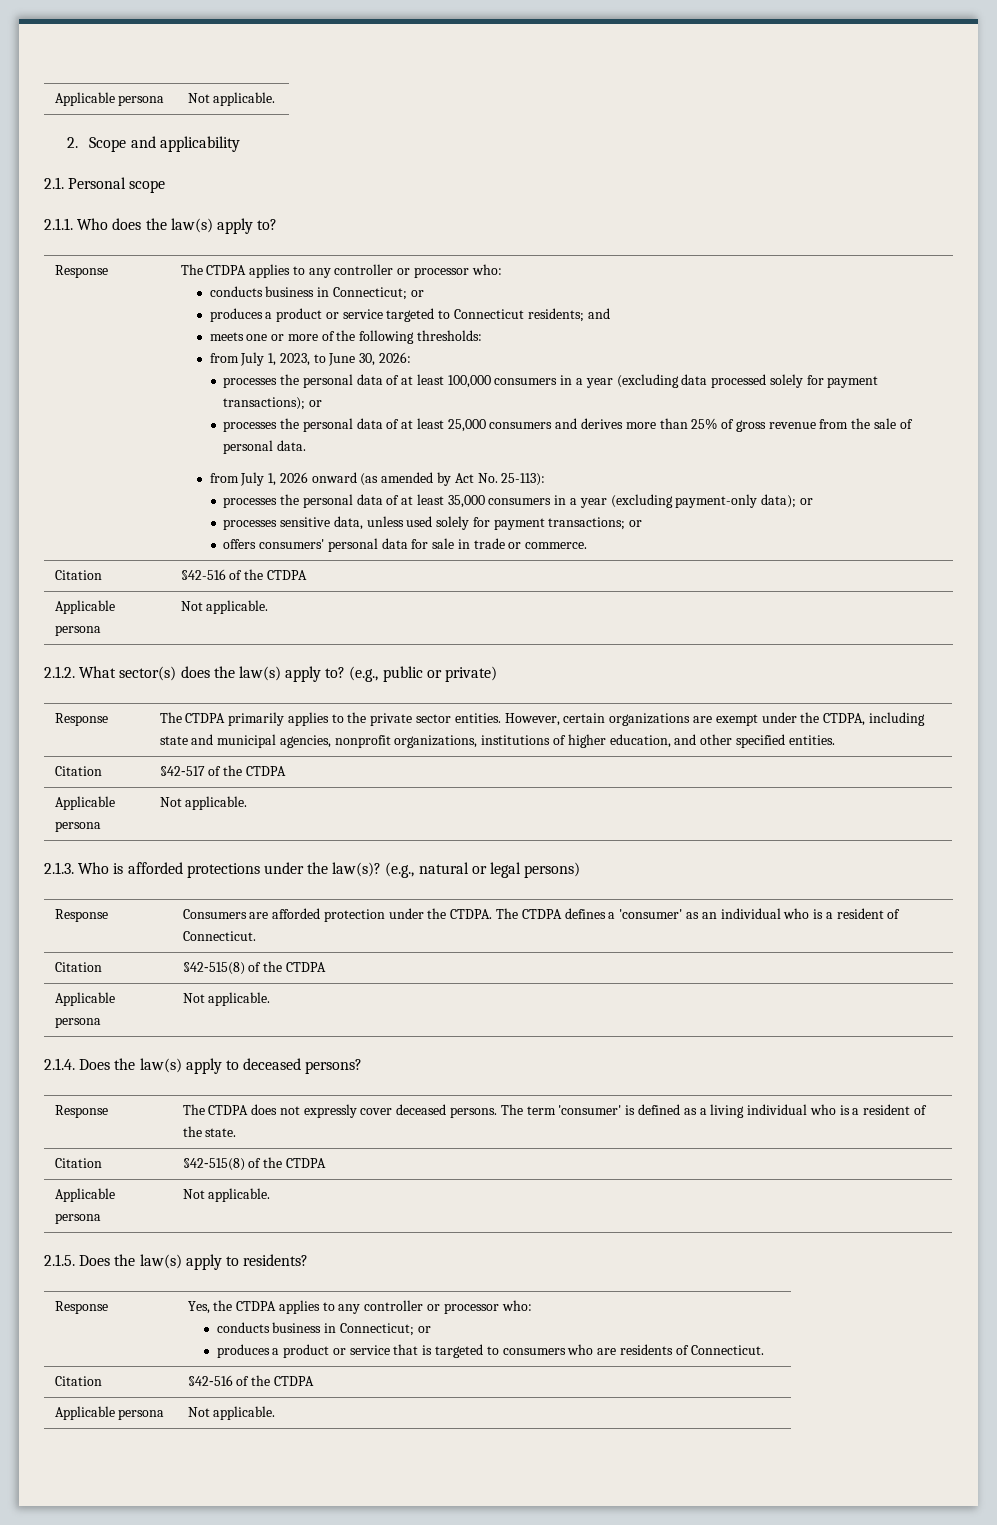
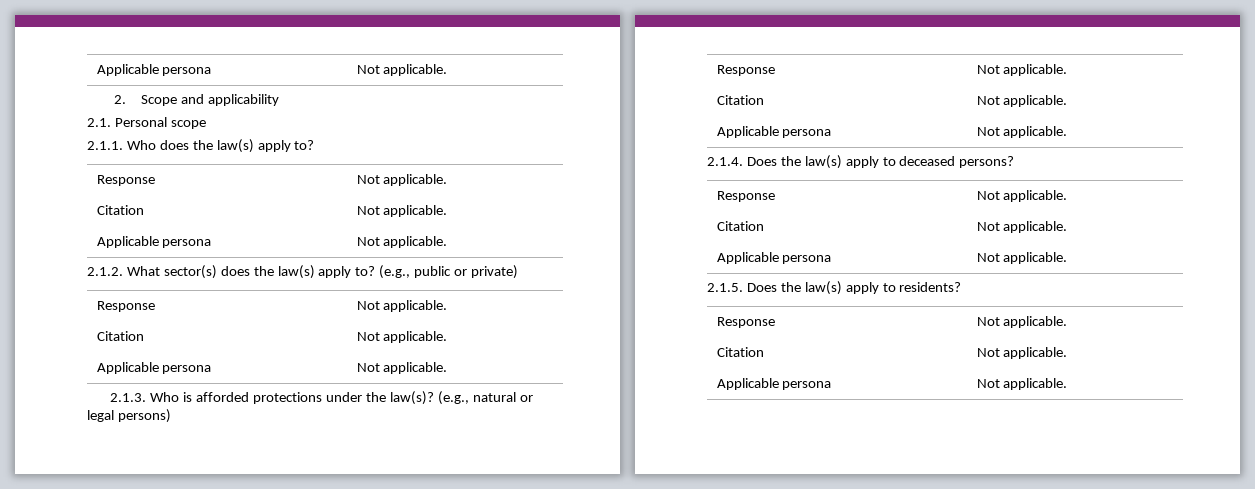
  2.1.1. Who does the law(s) apply to?
- Response | The CTDPA applies to any controller or processor who:
- conducts business in Connecticut; or
- produces a product or service targeted to Connecticut residents; and
- meets one or more of the following thresholds:
- from July 1, 2023, to June 30, 2026:
- processes the personal data of at least 100,000 consumers in a year (excluding data processed solely for payment transactions); or
- processes the personal data of at least 25,000 consumers and derives more than 25% of gross revenue from the sale of personal data.
- from July 1, 2026 onward (as amended by Act No. 25-113):
- processes the personal data of at least 35,000 consumers in a year (excluding payment-only data); or
- processes sensitive data, unless used solely for payment transactions; or
- offers consumers' personal data for sale in trade or commerce.
- Citation | §42-516 of the CTDPA
+ Response | Not applicable.
+ Citation | Not applicable.
  (e.g., public or private)
- Response | The CTDPA primarily applies to the private sector entities. However, certain organizations are exempt under the CTDPA, including state and municipal agencies, nonprofit organizations, institutions of higher education, and other specified entities.
- Citation | §42‑517 of the CTDPA
+ Response | Not applicable.
+ Citation | Not applicable.
  (e.g., natural or legal persons)
- Response | Consumers are afforded protection under the CTDPA. The CTDPA defines a 'consumer' as an individual who is a resident of Connecticut.
- Citation | §42‑515(8) of the CTDPA
+ Response | Not applicable.
+ Citation | Not applicable.
  2.1.4. Does the law(s) apply to deceased persons?
- Response | The CTDPA does not expressly cover deceased persons. The term 'consumer' is defined as a living individual who is a resident of the state.
- Citation | §42‑515(8) of the CTDPA
+ Response | Not applicable.
+ Citation | Not applicable.
  2.1.5. Does the law(s) apply to residents?
- Response | Yes, the CTDPA applies to any controller or processor who:
- conducts business in Connecticut; or
- produces a product or service that is targeted to consumers who are residents of Connecticut.
- Citation | §42‑516 of the CTDPA
+ Response | Not applicable.
+ Citation | Not applicable.

